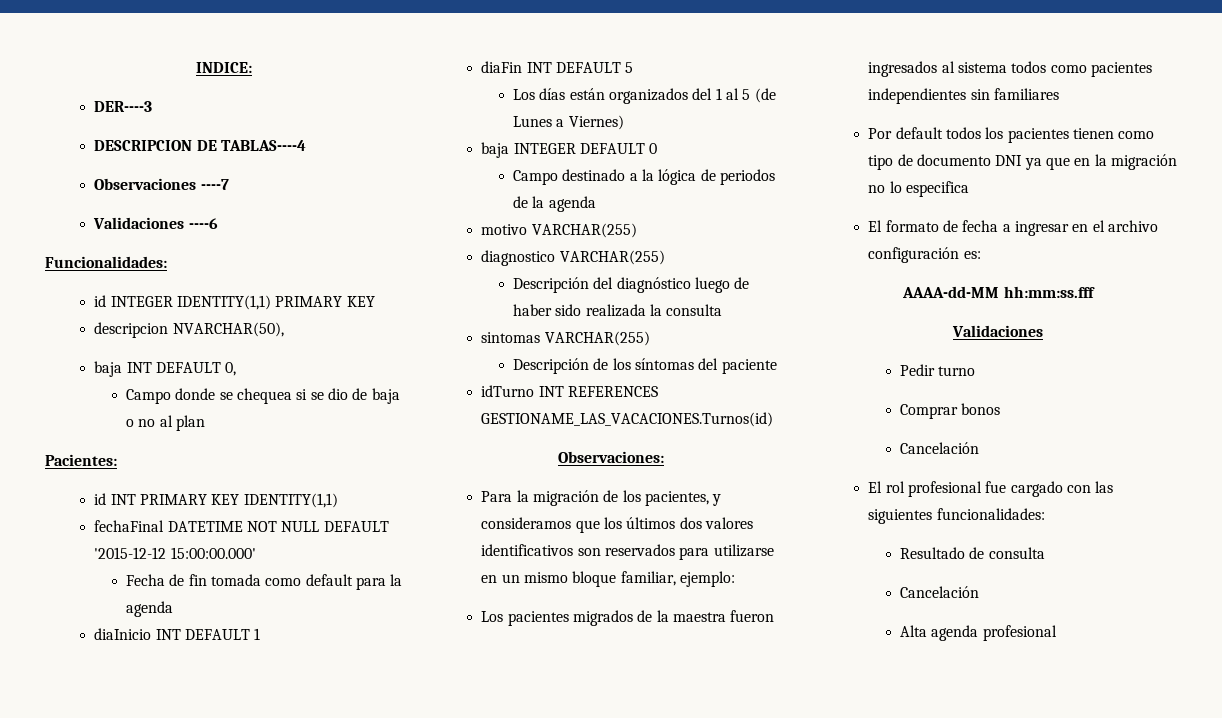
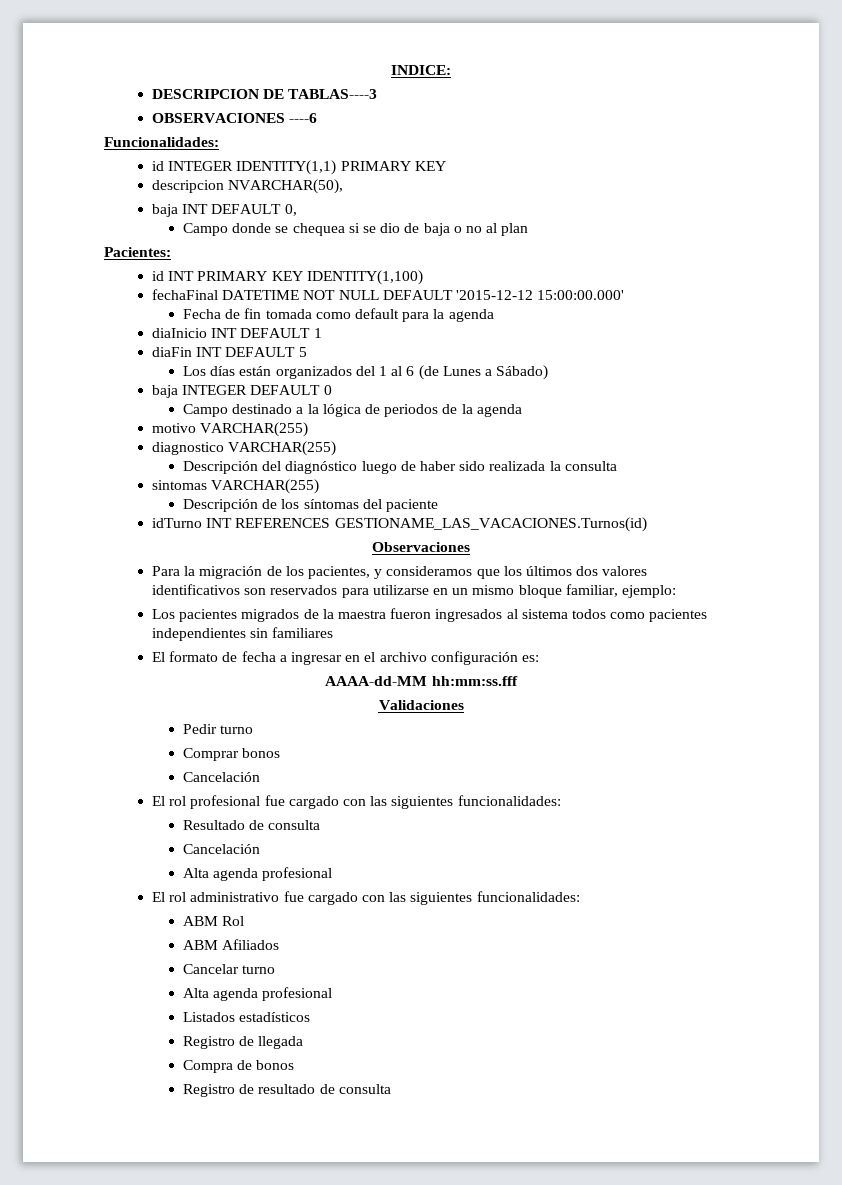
- DER----3
- DESCRIPCION DE TABLAS----4
- Observaciones ----7
- Validaciones ----6
+ DESCRIPCION DE TABLAS----3
+ OBSERVACIONES ----6
- id INT PRIMARY KEY IDENTITY(1,1)
+ id INT PRIMARY KEY IDENTITY(1,100)
- Los días están organizados del 1 al 5 (de Lunes a Viernes)
+ Los días están organizados del 1 al 6 (de Lunes a Sábado)
- Observaciones:
+ Observaciones
- Por default todos los pacientes tienen como tipo de documento DNI ya que en la migración no lo especifica
+ El rol administrativo fue cargado con las siguientes funcionalidades:
+ ABM Rol
+ ABM Afiliados
+ Cancelar turno
+ Alta agenda profesional
+ Listados estadísticos
+ Registro de llegada
+ Compra de bonos
+ Registro de resultado de consulta

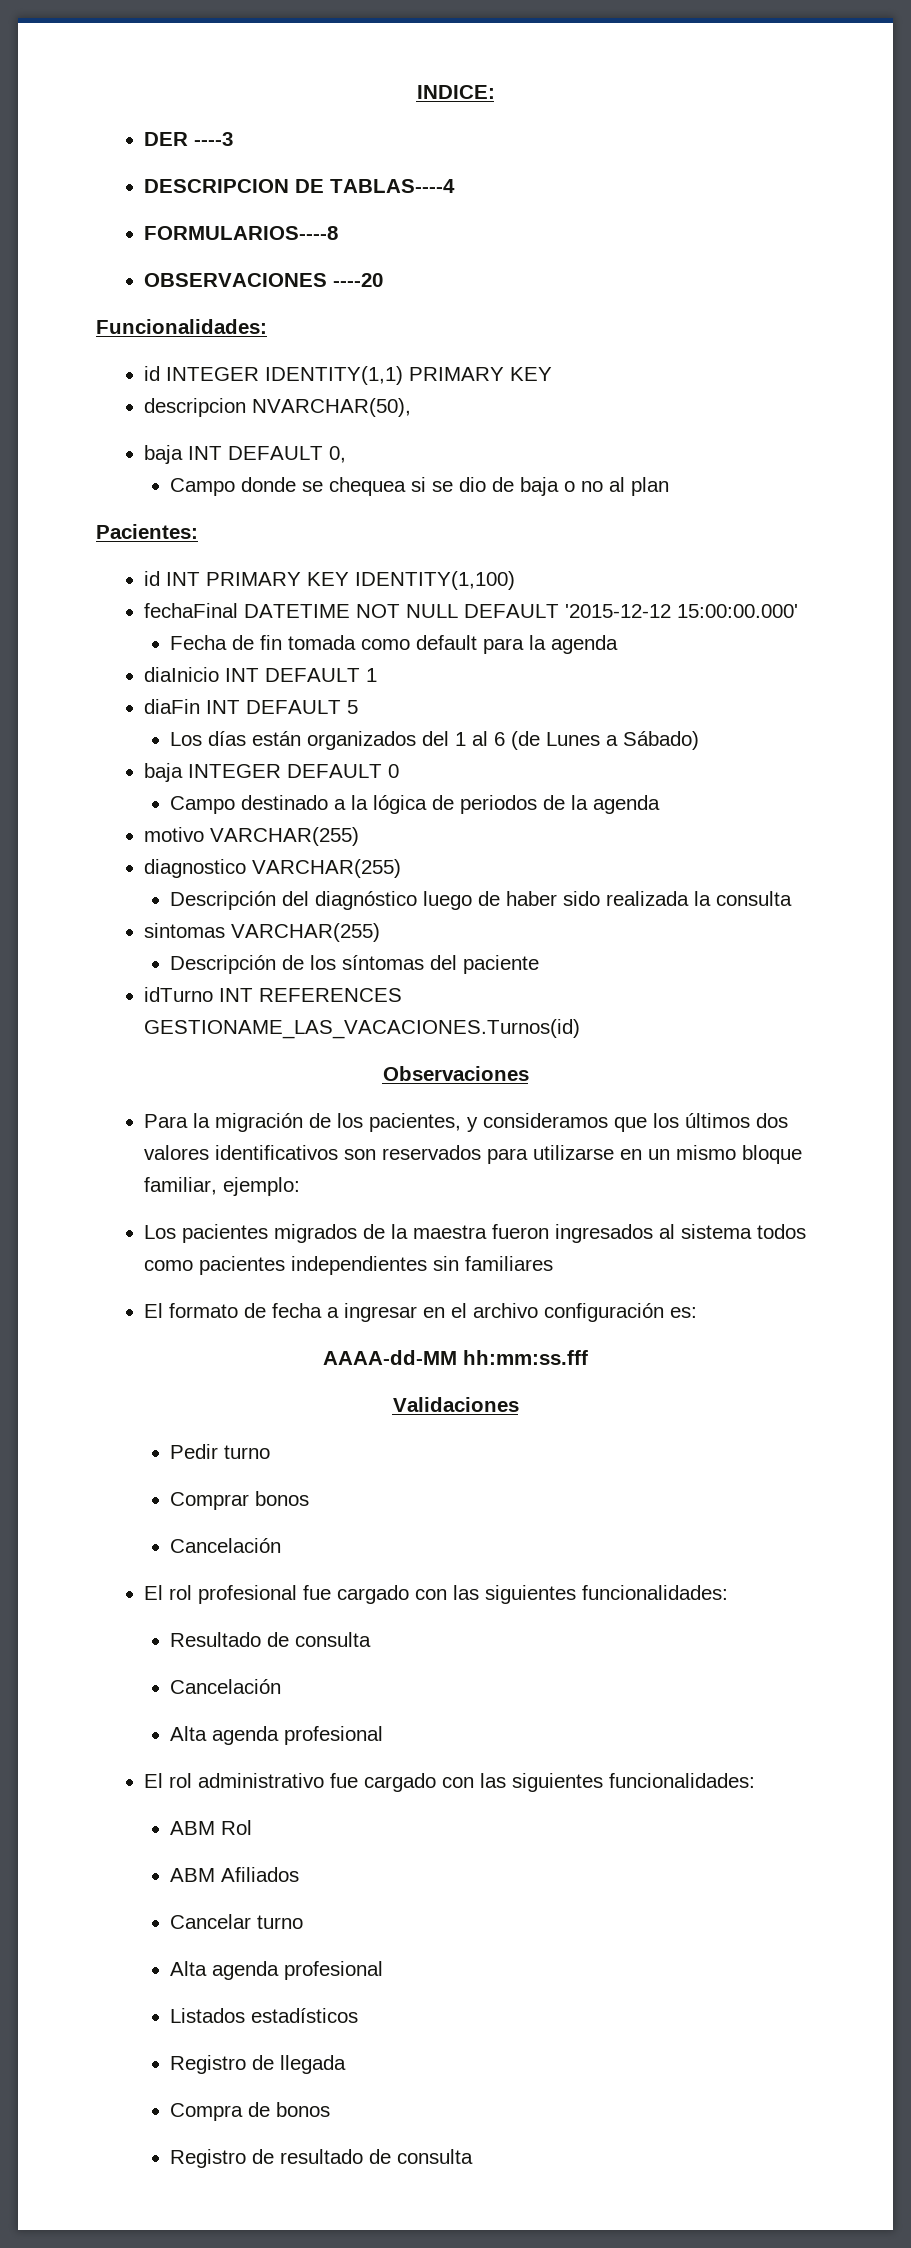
+ DER ----3
- DESCRIPCION DE TABLAS----3
+ DESCRIPCION DE TABLAS----4
+ FORMULARIOS----8
- OBSERVACIONES ----6
+ OBSERVACIONES ----20

